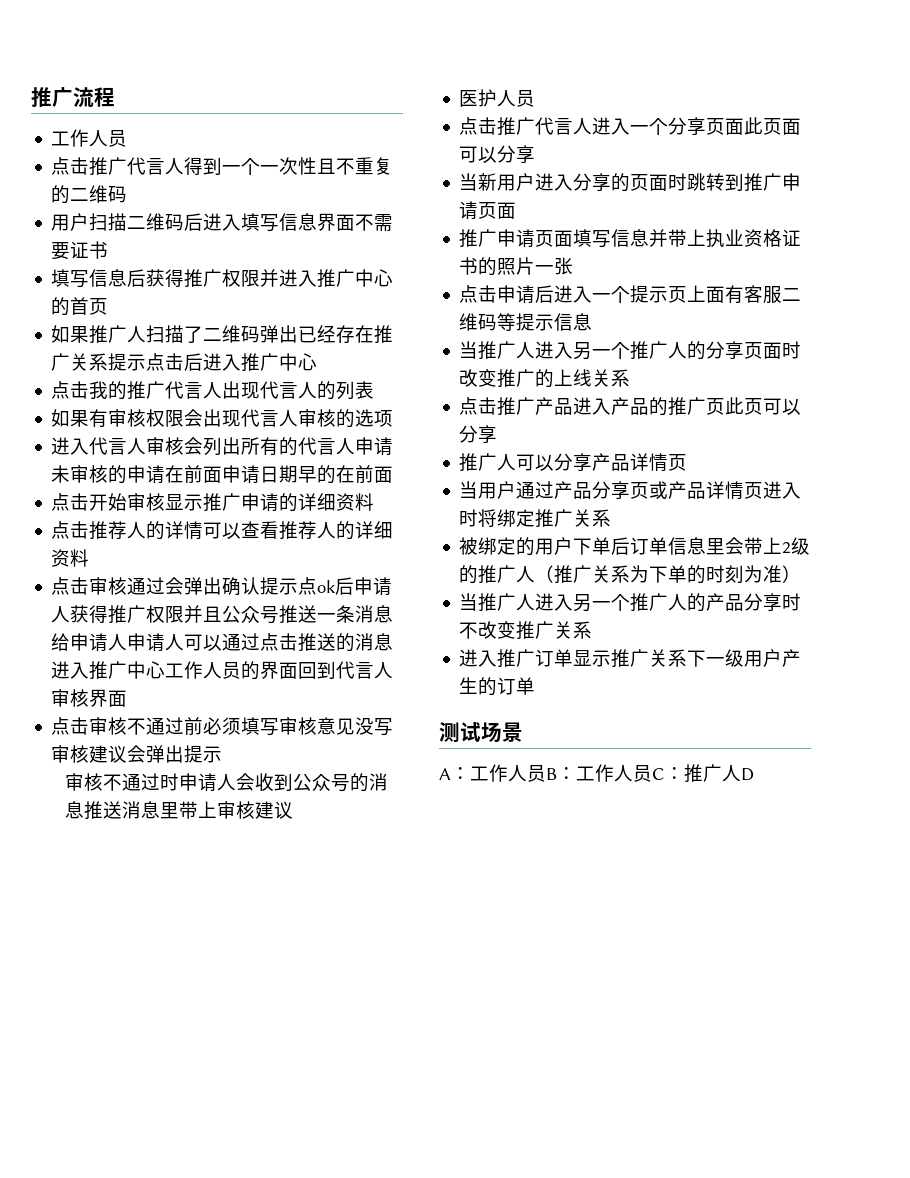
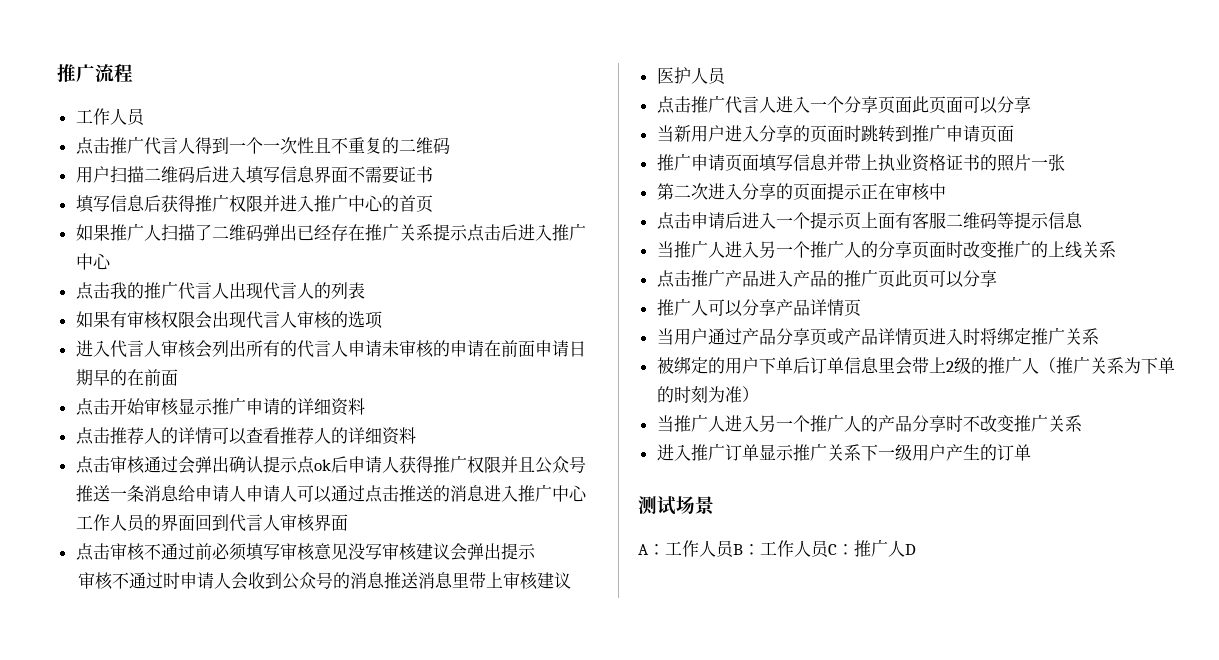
+ 第二次进入分享的页面提示正在审核中

